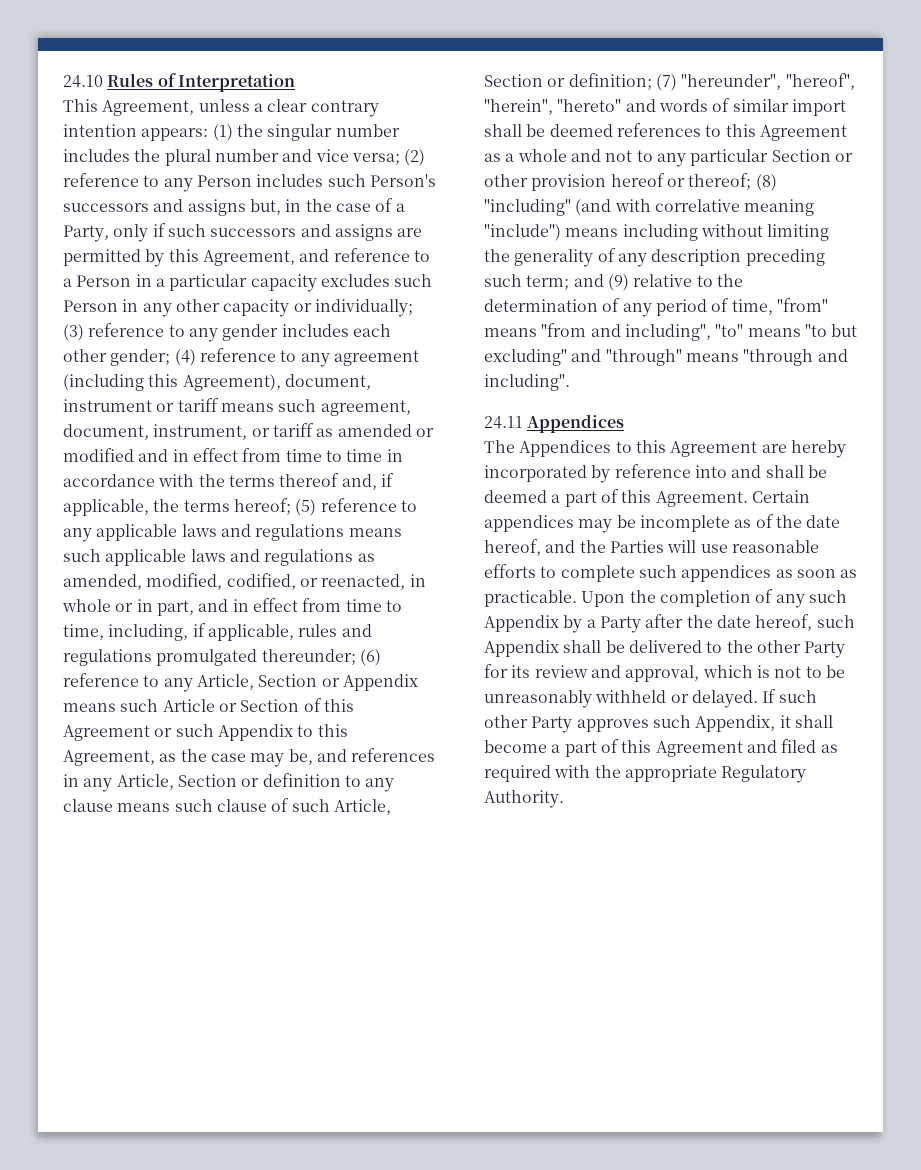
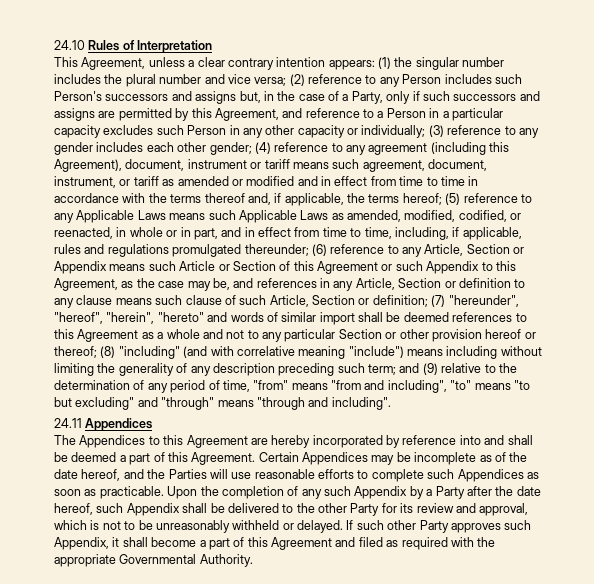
- (5) reference to any applicable laws and regulations means such applicable laws and regulations as amended, modified, codified, or reenacted, in whole or in part, and in effect from time to time, including, if applicable, rules and regulations promulgated thereunder;
+ (5) reference to any Applicable Laws means such Applicable Laws as amended, modified, codified, or reenacted, in whole or in part, and in effect from time to time, including, if applicable, rules and regulations promulgated thereunder;
- Certain appendices may be incomplete as of the date hereof, and the Parties will use reasonable efforts to complete such appendices as soon as practicable.
+ Certain Appendices may be incomplete as of the date hereof, and the Parties will use reasonable efforts to complete such Appendices as soon as practicable.
- If such other Party approves such Appendix, it shall become a part of this Agreement and filed as required with the appropriate Regulatory Authority.
+ If such other Party approves such Appendix, it shall become a part of this Agreement and filed as required with the appropriate Governmental Authority.

